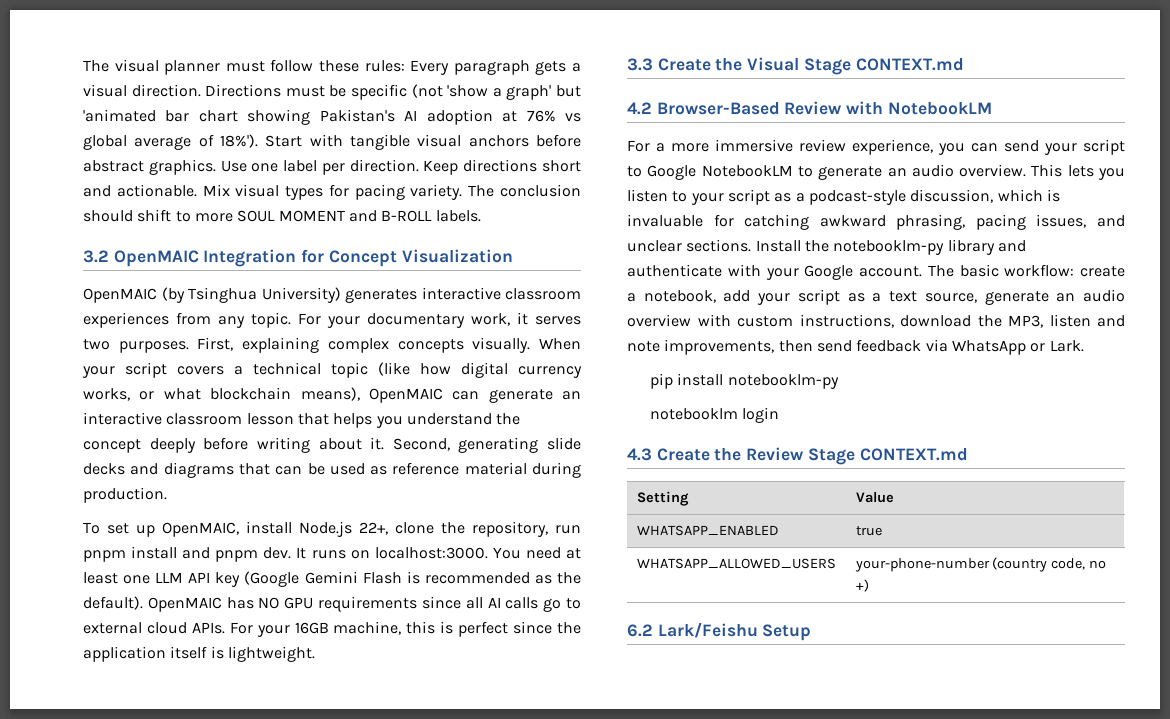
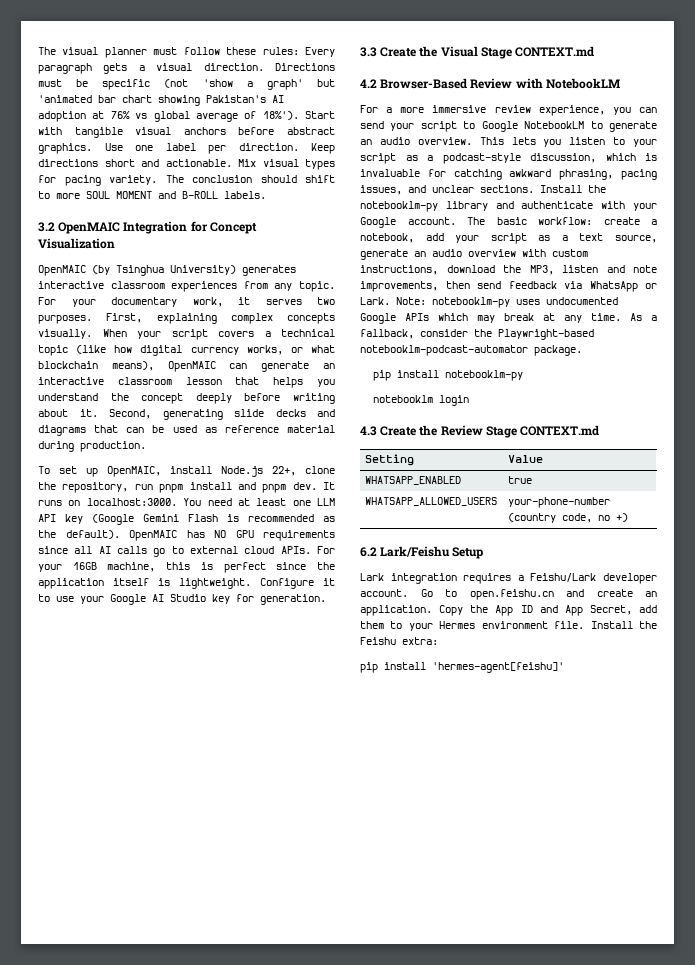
+ Configure it to use your Google AI Studio key for generation.
+ Note: notebooklm-py uses undocumented Google APIs which may break at any time. As a fallback, consider the Playwright-based notebooklm-podcast-automator package.
+ Lark integration requires a Feishu/Lark developer account. Go to open.feishu.cn and create an application. Copy the App ID and App Secret, add them to your Hermes environment file. Install the Feishu extra:
+ pip install 'hermes-agent[feishu]'

